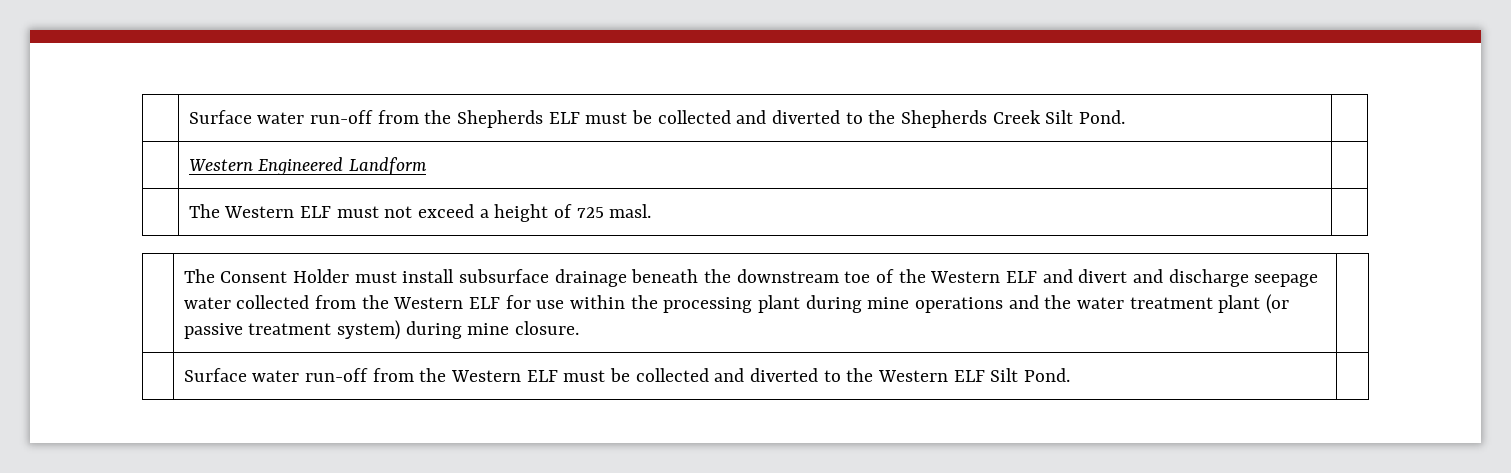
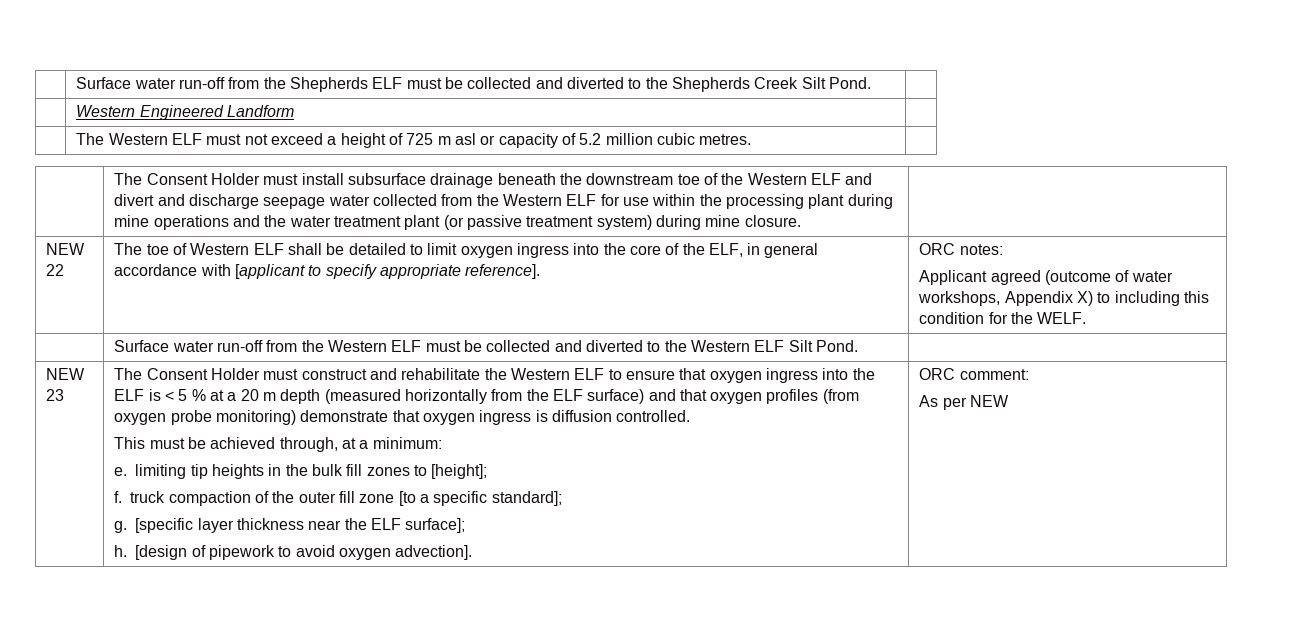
- | The Western ELF must not exceed a height of 725 masl. |
+ | The Western ELF must not exceed a height of 725 m asl or capacity of 5.2 million cubic metres. |
+ NEW 22 | The toe of Western ELF shall be detailed to limit oxygen ingress into the core of the ELF, in general accordance with [applicant to specify appropriate reference]. | ORC notes:
+ Applicant agreed (outcome of water workshops, Appendix X) to including this condition for the WELF.
+ NEW 23 | The Consent Holder must construct and rehabilitate the Western ELF to ensure that oxygen ingress into the ELF is < 5 % at a 20 m depth (measured horizontally from the ELF surface) and that oxygen profiles (from oxygen probe monitoring) demonstrate that oxygen ingress is diffusion controlled.
+ This must be achieved through, at a minimum:
+ e. limiting tip heights in the bulk fill zones to [height];
+ f. truck compaction of the outer fill zone [to a specific standard];
+ g. [specific layer thickness near the ELF surface];
+ h. [design of pipework to avoid oxygen advection]. | ORC comment:
+ As per NEW

